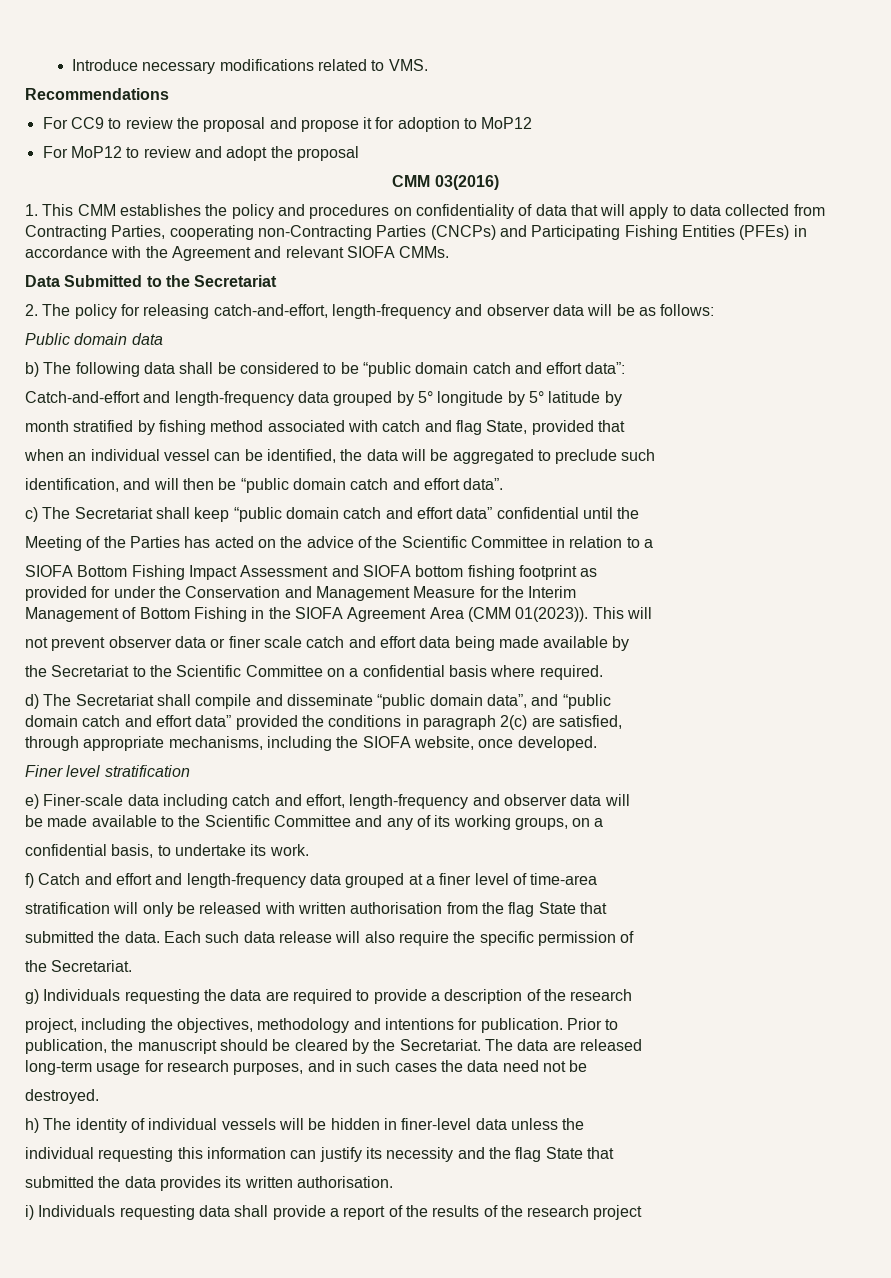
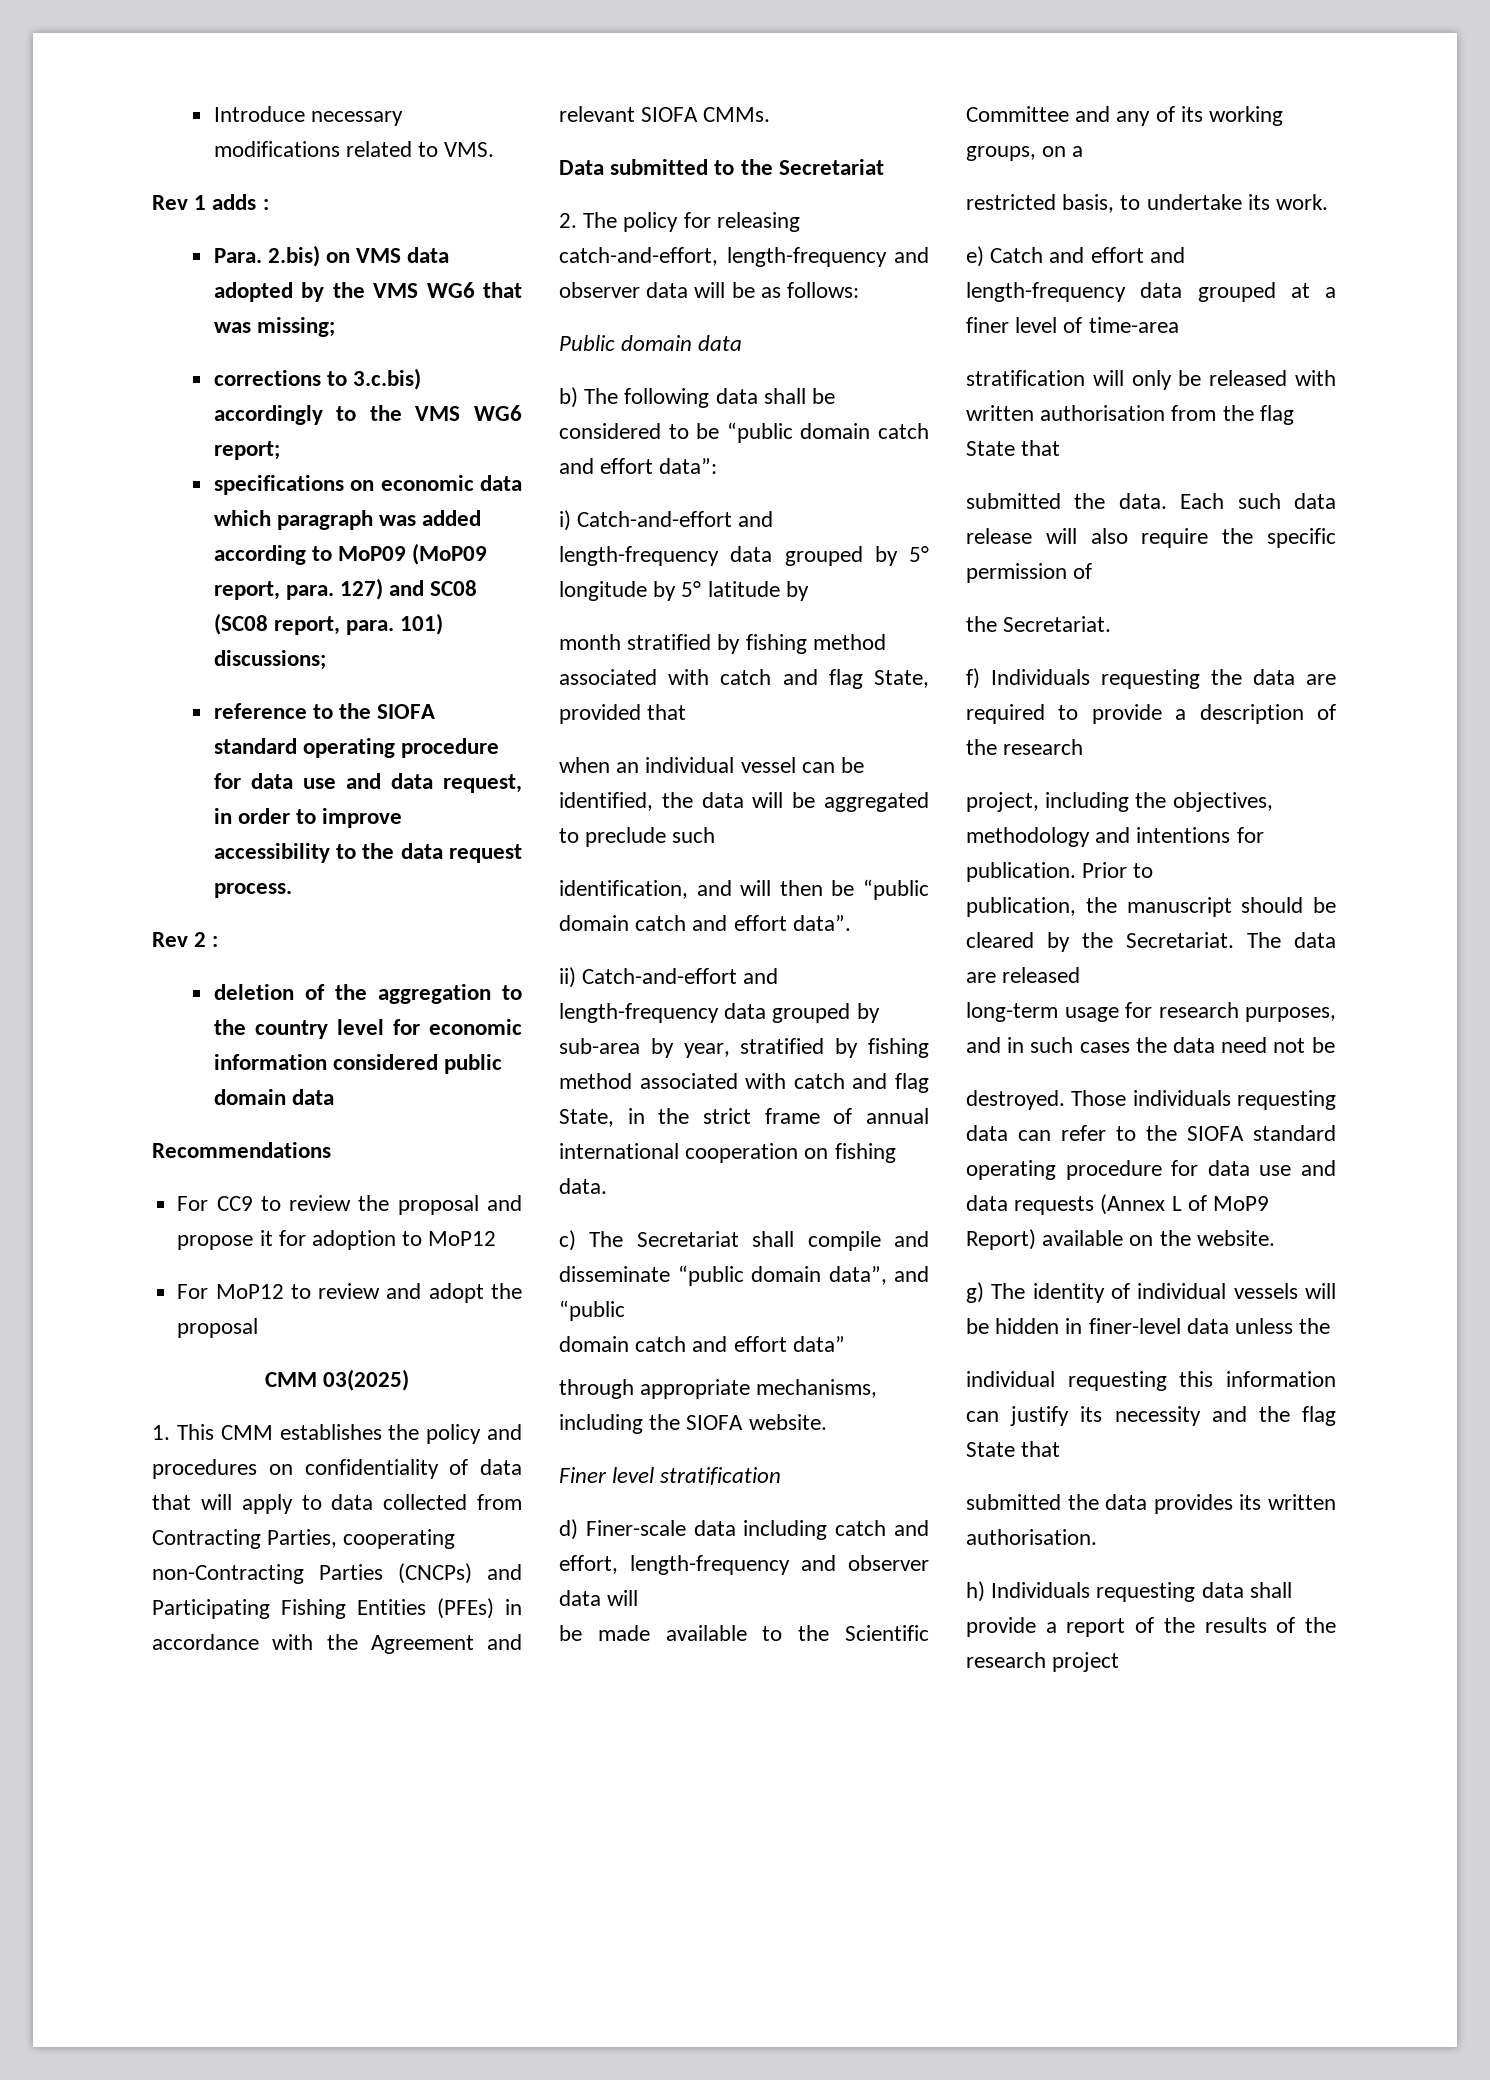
+ Rev 1 adds :
+ Para. 2.bis) on VMS data adopted by the VMS WG6 that was missing;
+ corrections to 3.c.bis) accordingly to the VMS WG6 report;
+ specifications on economic data which paragraph was added according to MoP09 (MoP09 report, para. 127) and SC08 (SC08 report, para. 101) discussions;
+ reference to the SIOFA standard operating procedure for data use and data request, in order to improve accessibility to the data request process.
+ Rev 2 :
+ deletion of the aggregation to the country level for economic information considered public domain data
- CMM 03(2016)
+ CMM 03(2025)
- Data Submitted to the Secretariat
+ Data submitted to the Secretariat
- Catch-and-effort and length-frequency data grouped by 5° longitude by 5° latitude by
+ i) Catch-and-effort and length-frequency data grouped by 5° longitude by 5° latitude by
- c) The Secretariat shall keep “public domain catch and effort data” confidential until the
- Meeting of the Parties has acted on the advice of the Scientific Committee in relation to a
- SIOFA Bottom Fishing Impact Assessment and SIOFA bottom fishing footprint as
- provided for under the Conservation and Management Measure for the Interim
- Management of Bottom Fishing in the SIOFA Agreement Area (CMM 01(2023)). This will
- not prevent observer data or finer scale catch and effort data being made available by
- the Secretariat to the Scientific Committee on a confidential basis where required.
- d) The Secretariat shall compile and disseminate “public domain data”, and “public
+ ii) Catch-and-effort and length-frequency data grouped by sub-area by year, stratified by fishing method associated with catch and flag State, in the strict frame of annual international cooperation on fishing data.
+ c) The Secretariat shall compile and disseminate “public domain data”, and “public
- domain catch and effort data” provided the conditions in paragraph 2(c) are satisfied,
+ domain catch and effort data”
- through appropriate mechanisms, including the SIOFA website, once developed.
+ through appropriate mechanisms, including the SIOFA website.
- e) Finer-scale data including catch and effort, length-frequency and observer data will
+ d) Finer-scale data including catch and effort, length-frequency and observer data will
- confidential basis, to undertake its work.
+ restricted basis, to undertake its work.
- f) Catch and effort and length-frequency data grouped at a finer level of time-area
+ e) Catch and effort and length-frequency data grouped at a finer level of time-area
- g) Individuals requesting the data are required to provide a description of the research
+ f) Individuals requesting the data are required to provide a description of the research
- destroyed.
- h) The identity of individual vessels will be hidden in finer-level data unless the
+ destroyed. Those individuals requesting data can refer to the SIOFA standard operating procedure for data use and data requests (Annex L of MoP9 Report) available on the website.
+ g) The identity of individual vessels will be hidden in finer-level data unless the
- i) Individuals requesting data shall provide a report of the results of the research project
+ h) Individuals requesting data shall provide a report of the results of the research project

